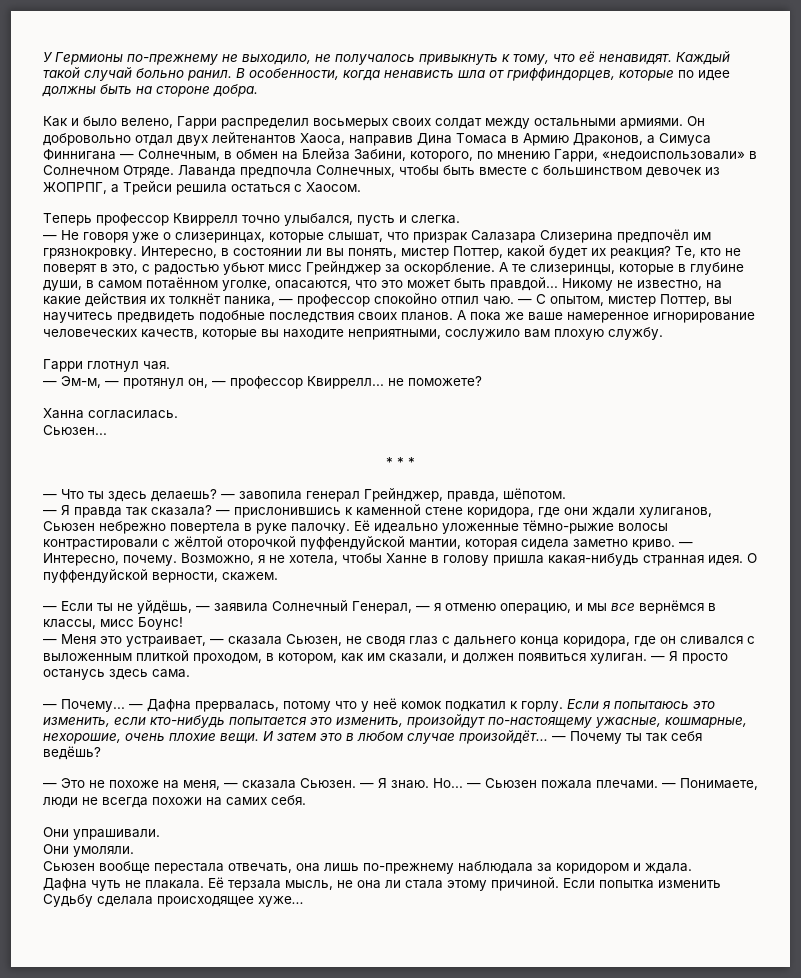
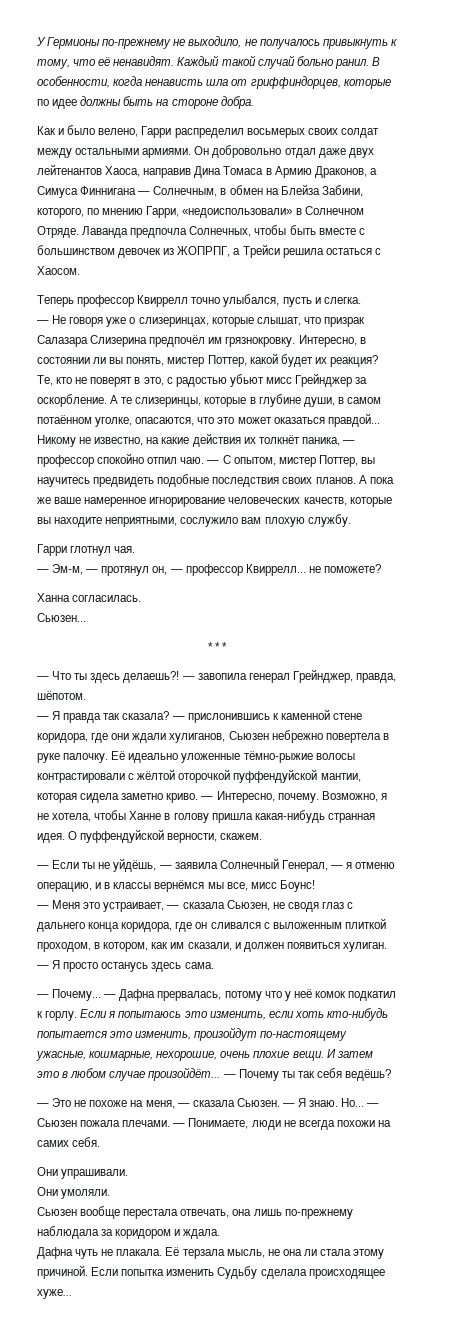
- Он добровольно отдал двух лейтенантов Хаоса, направив Дина Томаса в Армию Драконов, а Симуса Финнигана — Солнечным, в обмен на Блейза Забини, которого, по мнению Гарри, «недоиспользовали» в Солнечном Отряде.
+ Он добровольно отдал даже двух лейтенантов Хаоса, направив Дина Томаса в Армию Драконов, а Симуса Финнигана — Солнечным, в обмен на Блейза Забини, которого, по мнению Гарри, «недоиспользовали» в Солнечном Отряде.
- А те слизеринцы, которые в глубине души, в самом потаённом уголке, опасаются, что это может быть правдой...
+ А те слизеринцы, которые в глубине души, в самом потаённом уголке, опасаются, что это может оказаться правдой...
- — Что ты здесь делаешь?
+ — Что ты здесь делаешь?!
- — Если ты не уйдёшь, — заявила Солнечный Генерал, — я отменю операцию, и мы все вернёмся в классы, мисс Боунс!
+ — Если ты не уйдёшь, — заявила Солнечный Генерал, — я отменю операцию, и в классы вернёмся мы все, мисс Боунс!
- Если я попытаюсь это изменить, если кто-нибудь попытается это изменить, произойдут по-настоящему ужасные, кошмарные, нехорошие, очень плохие вещи.
+ Если я попытаюсь это изменить, если хоть кто-нибудь попытается это изменить, произойдут по-настоящему ужасные, кошмарные, нехорошие, очень плохие вещи.

